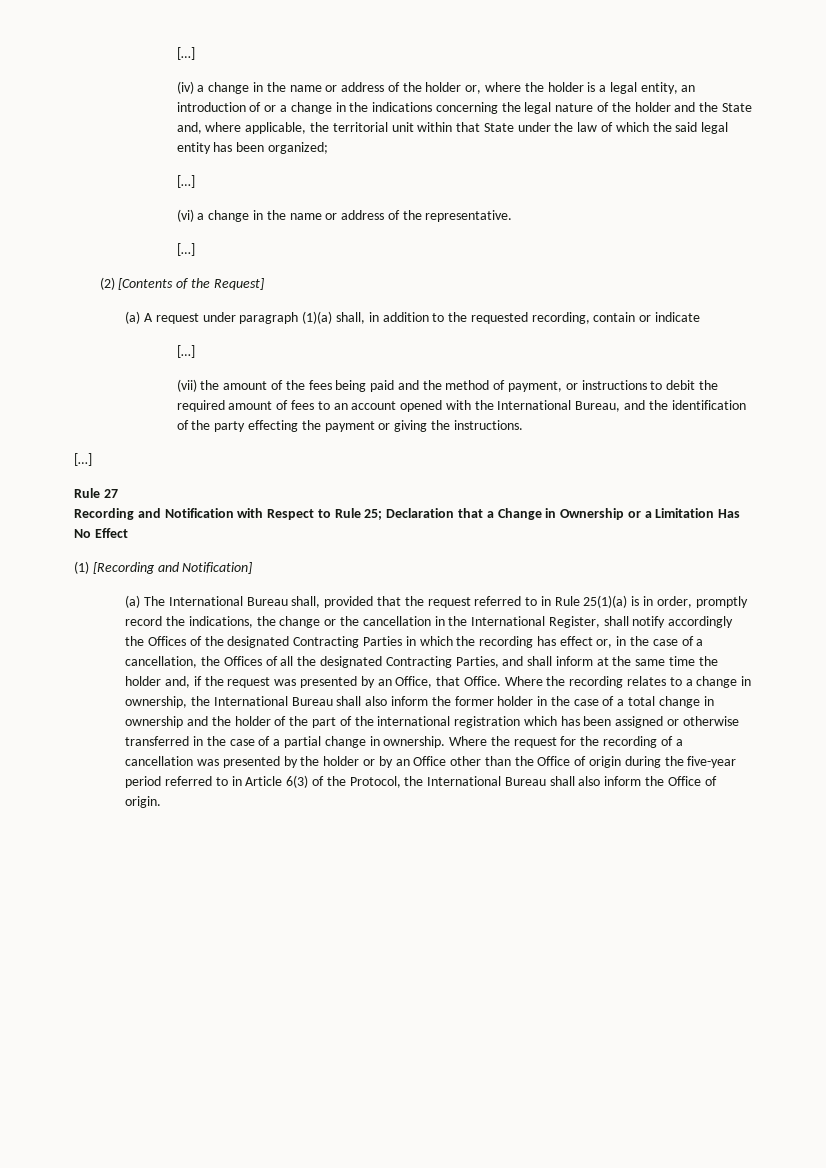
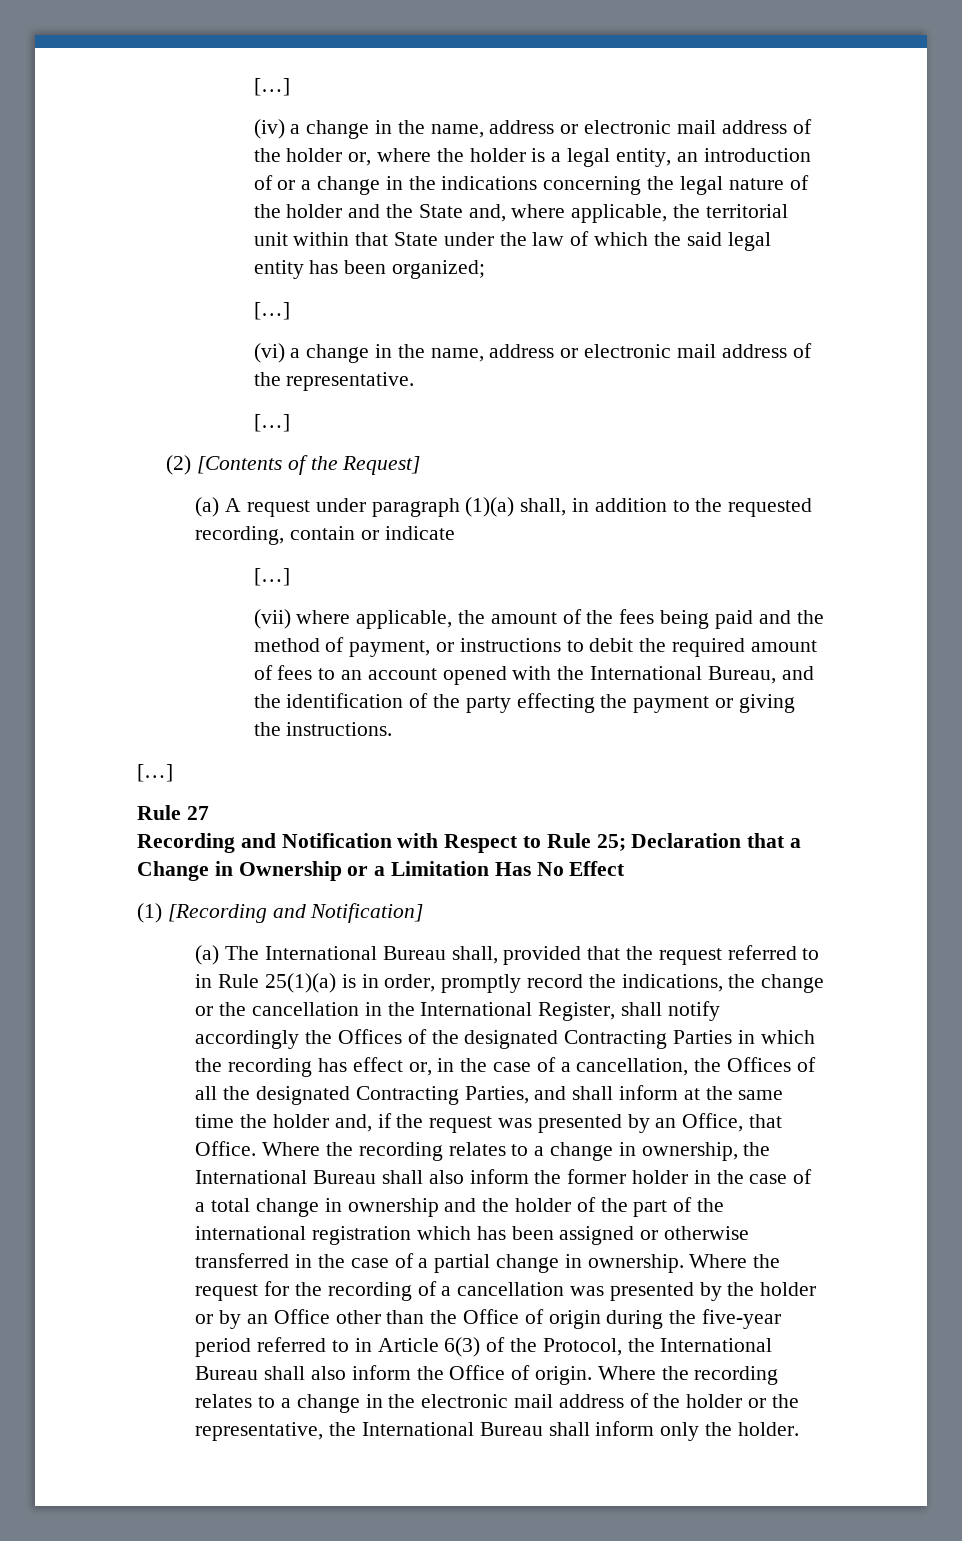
- (iv) a change in the name or address of the holder or, where the holder is a legal entity, an introduction of or a change in the indications concerning the legal nature of the holder and the State and, where applicable, the territorial unit within that State under the law of which the said legal entity has been organized;
+ (iv) a change in the name, address or electronic mail address of the holder or, where the holder is a legal entity, an introduction of or a change in the indications concerning the legal nature of the holder and the State and, where applicable, the territorial unit within that State under the law of which the said legal entity has been organized;
- (vi) a change in the name or address of the representative.
+ (vi) a change in the name, address or electronic mail address of the representative.
- (vii) the amount of the fees being paid and the method of payment, or instructions to debit the required amount of fees to an account opened with the International Bureau, and the identification of the party effecting the payment or giving the instructions.
+ (vii) where applicable, the amount of the fees being paid and the method of payment, or instructions to debit the required amount of fees to an account opened with the International Bureau, and the identification of the party effecting the payment or giving the instructions.
+ Where the recording relates to a change in the electronic mail address of the holder or the representative, the International Bureau shall inform only the holder.

